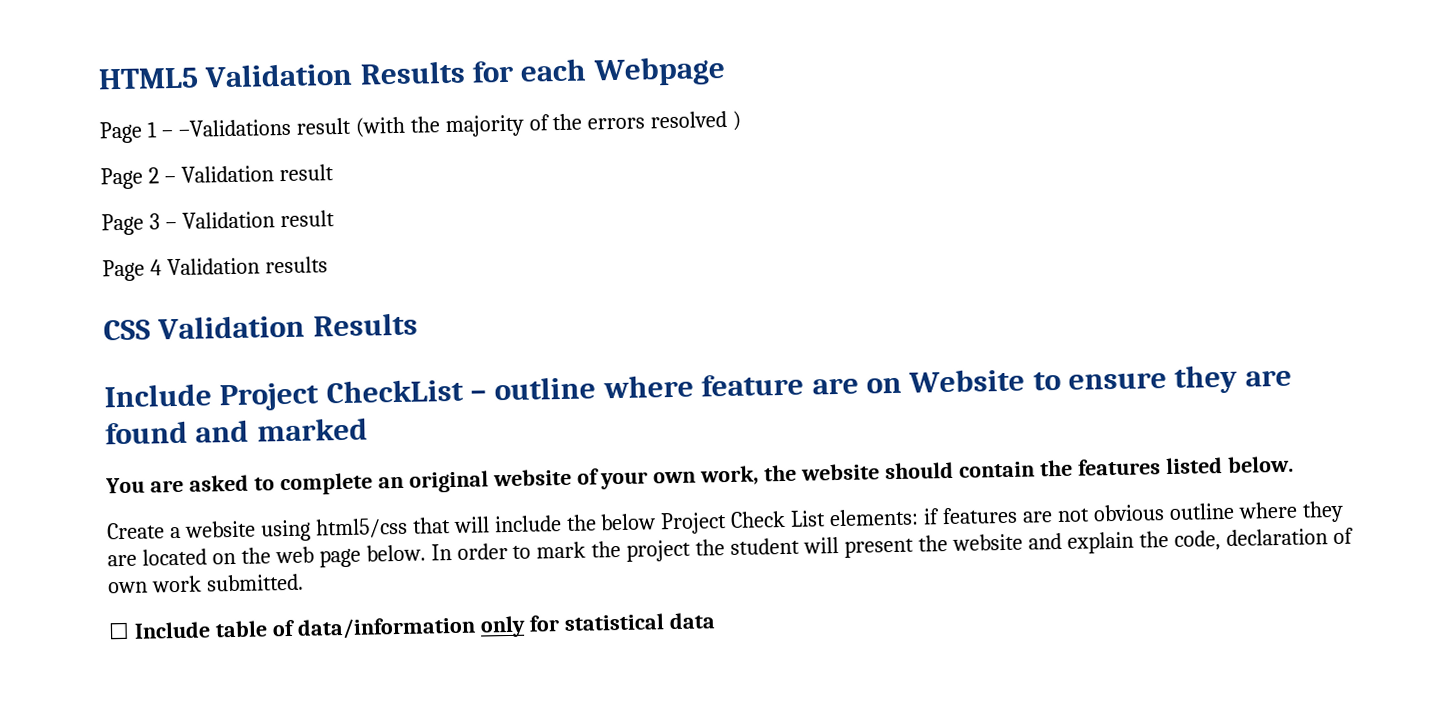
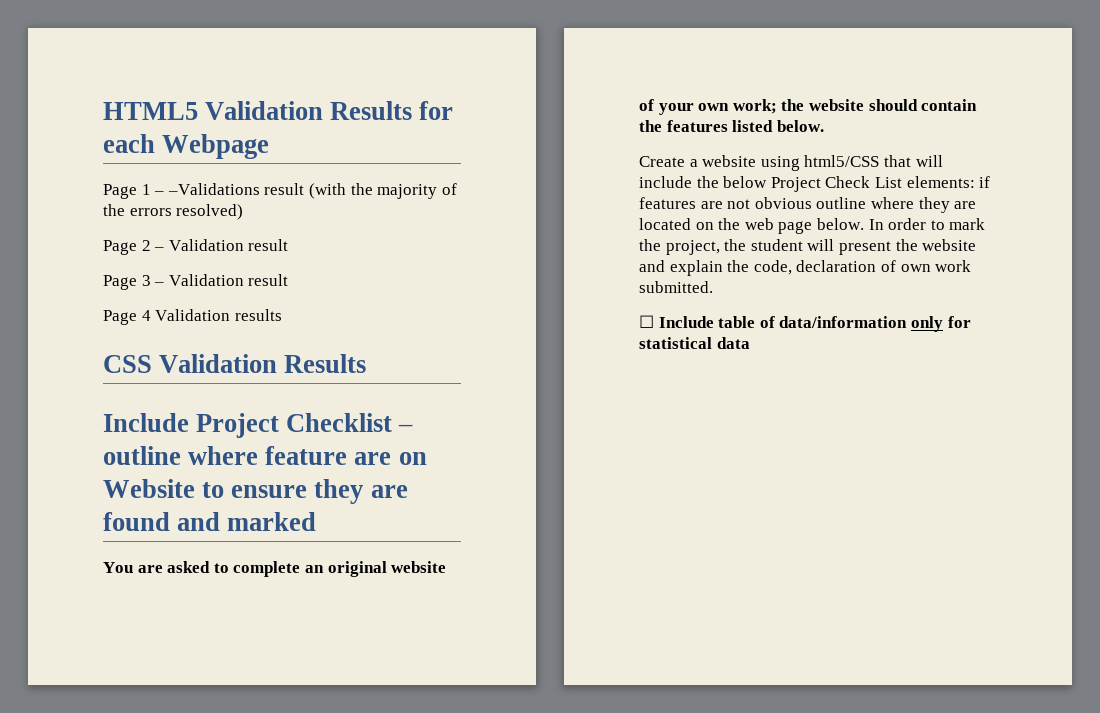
- Page 1 – –Validations result (with the majority of the errors resolved )
+ Page 1 – –Validations result (with the majority of the errors resolved)
- Include Project CheckList – outline where feature are on Website to ensure they are found and marked
+ Include Project Checklist – outline where feature are on Website to ensure they are found and marked
- You are asked to complete an original website of your own work, the website should contain the features listed below.
+ You are asked to complete an original website of your own work; the website should contain the features listed below.
- Create a website using html5/css that will include the below Project Check List elements: if features are not obvious outline where they are located on the web page below.
+ Create a website using html5/CSS that will include the below Project Check List elements: if features are not obvious outline where they are located on the web page below.
- In order to mark the project the student will present the website and explain the code, declaration of own work submitted.
+ In order to mark the project, the student will present the website and explain the code, declaration of own work submitted.

